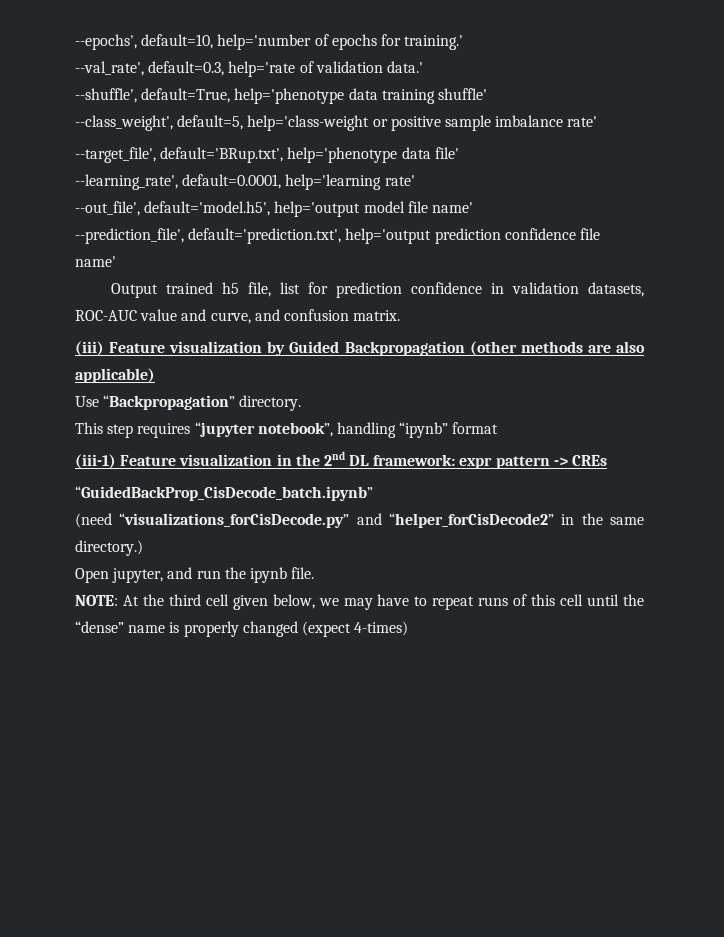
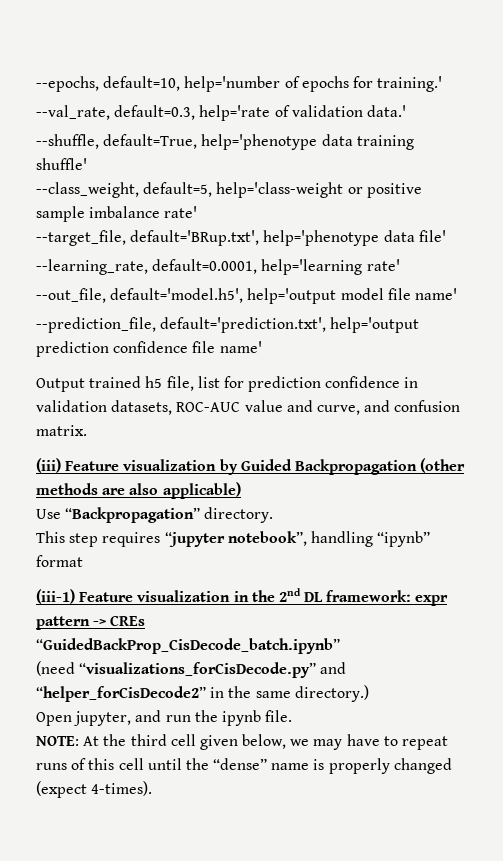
- --epochs', default=10, help='number of epochs for training.'
+ --epochs, default=10, help='number of epochs for training.'
- --val_rate', default=0.3, help='rate of validation data.'
+ --val_rate, default=0.3, help='rate of validation data.'
- --shuffle', default=True, help='phenotype data training shuffle'
+ --shuffle, default=True, help='phenotype data training shuffle'
- --class_weight', default=5, help='class-weight or positive sample imbalance rate'
+ --class_weight, default=5, help='class-weight or positive sample imbalance rate'
- --target_file', default='BRup.txt', help='phenotype data file'
+ --target_file, default='BRup.txt', help='phenotype data file'
- --learning_rate', default=0.0001, help='learning rate'
+ --learning_rate, default=0.0001, help='learning rate'
- --out_file', default='model.h5', help='output model file name'
+ --out_file, default='model.h5', help='output model file name'
- --prediction_file', default='prediction.txt', help='output prediction confidence file name'
+ --prediction_file, default='prediction.txt', help='output prediction confidence file name'
- NOTE: At the third cell given below, we may have to repeat runs of this cell until the “dense” name is properly changed (expect 4-times)
+ NOTE: At the third cell given below, we may have to repeat runs of this cell until the “dense” name is properly changed (expect 4-times).

